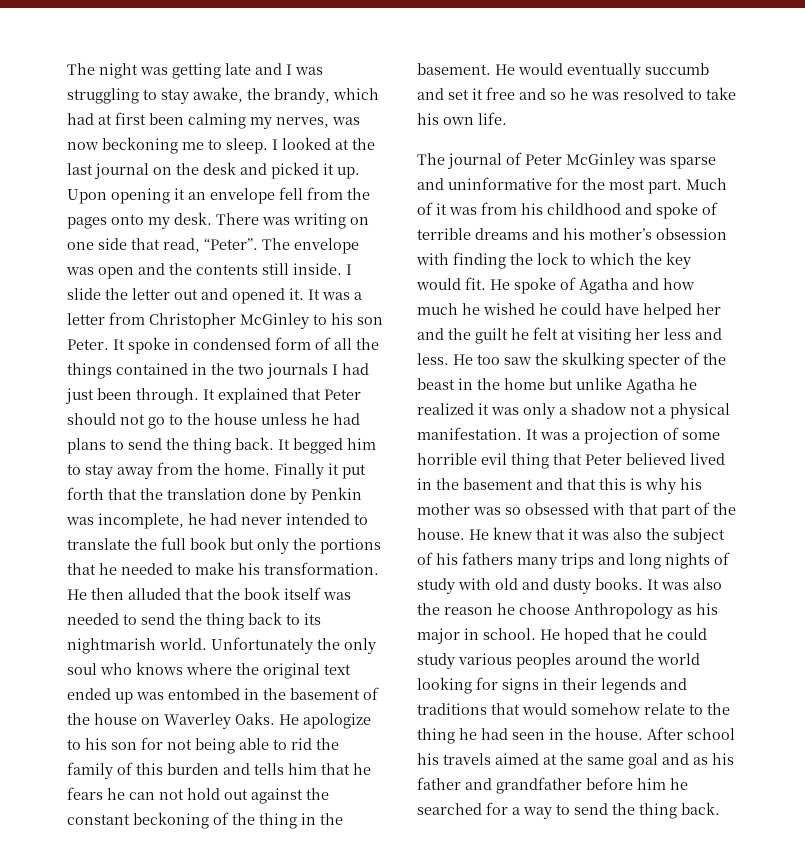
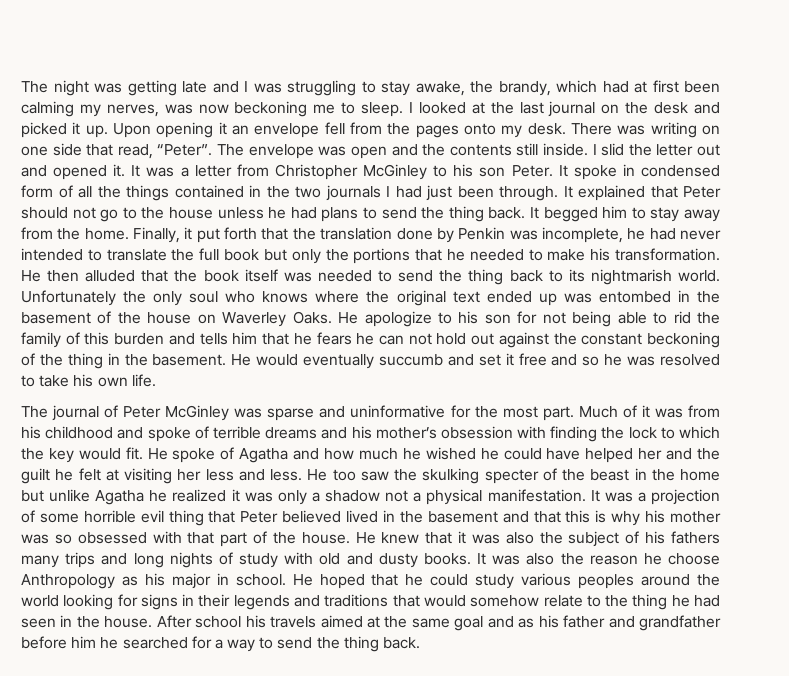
- I slide the letter out and opened it.
+ I slid the letter out and opened it.
- Finally it put forth that the translation done by Penkin was incomplete, he had never intended to translate the full book but only the portions that he needed to make his transformation.
+ Finally, it put forth that the translation done by Penkin was incomplete, he had never intended to translate the full book but only the portions that he needed to make his transformation.

